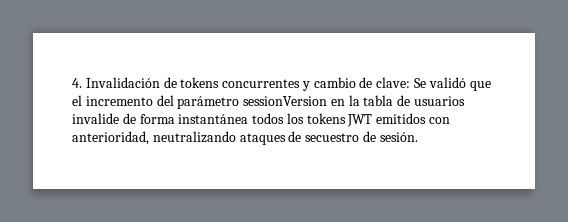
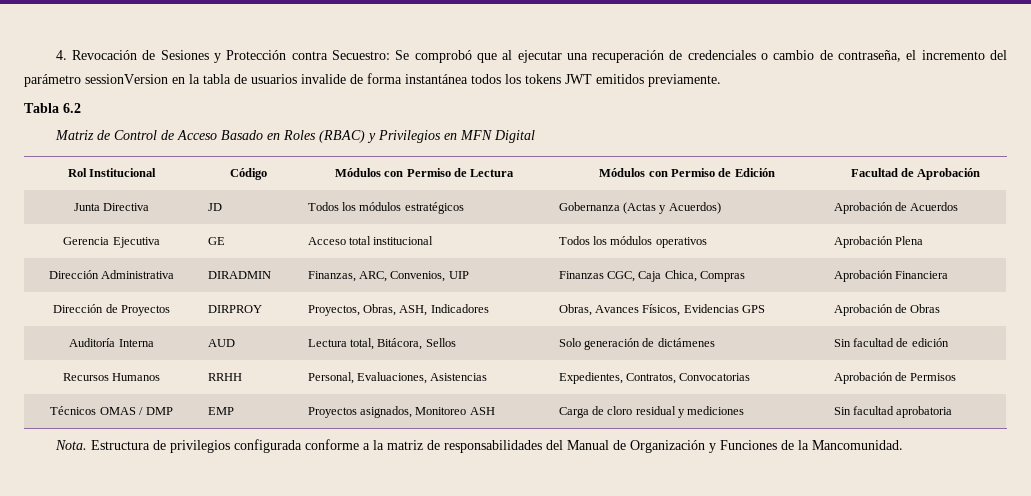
- 4. Invalidación de tokens concurrentes y cambio de clave: Se validó que el incremento del parámetro sessionVersion en la tabla de usuarios invalide de forma instantánea todos los tokens JWT emitidos con anterioridad, neutralizando ataques de secuestro de sesión.
+ 4. Revocación de Sesiones y Protección contra Secuestro: Se comprobó que al ejecutar una recuperación de credenciales o cambio de contraseña, el incremento del parámetro sessionVersion en la tabla de usuarios invalide de forma instantánea todos los tokens JWT emitidos previamente.
+ Tabla 6.2
+ Matriz de Control de Acceso Basado en Roles (RBAC) y Privilegios en MFN Digital
+ Rol Institucional | Código | Módulos con Permiso de Lectura | Módulos con Permiso de Edición | Facultad de Aprobación
+ Junta Directiva | JD | Todos los módulos estratégicos | Gobernanza (Actas y Acuerdos) | Aprobación de Acuerdos
+ Gerencia Ejecutiva | GE | Acceso total institucional | Todos los módulos operativos | Aprobación Plena
+ Dirección Administrativa | DIRADMIN | Finanzas, ARC, Convenios, UIP | Finanzas CGC, Caja Chica, Compras | Aprobación Financiera
+ Dirección de Proyectos | DIRPROY | Proyectos, Obras, ASH, Indicadores | Obras, Avances Físicos, Evidencias GPS | Aprobación de Obras
+ Auditoría Interna | AUD | Lectura total, Bitácora, Sellos | Solo generación de dictámenes | Sin facultad de edición
+ Recursos Humanos | RRHH | Personal, Evaluaciones, Asistencias | Expedientes, Contratos, Convocatorias | Aprobación de Permisos
+ Técnicos OMAS / DMP | EMP | Proyectos asignados, Monitoreo ASH | Carga de cloro residual y mediciones | Sin facultad aprobatoria
+ Nota. Estructura de privilegios configurada conforme a la matriz de responsabilidades del Manual de Organización y Funciones de la Mancomunidad.

